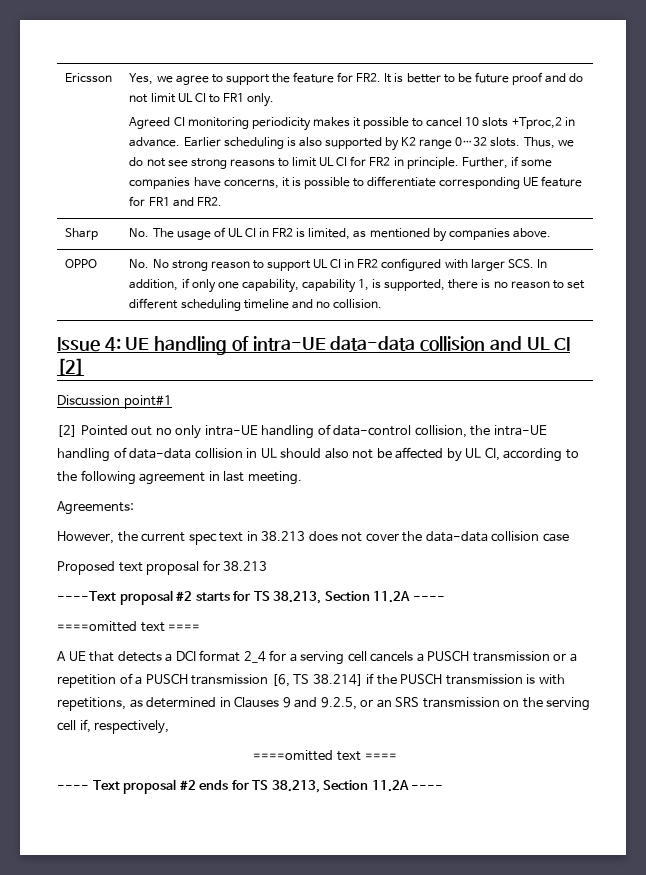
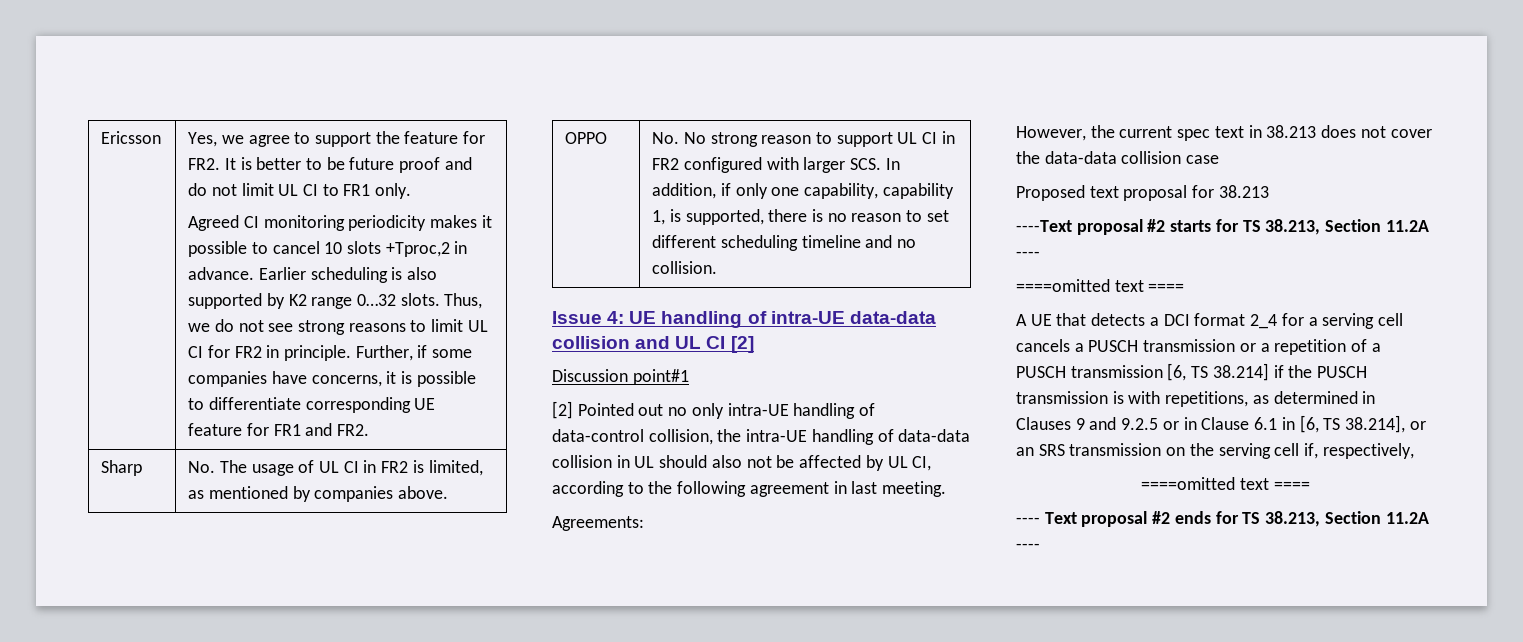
- A UE that detects a DCI format 2_4 for a serving cell cancels a PUSCH transmission or a repetition of a PUSCH transmission [6, TS 38.214] if the PUSCH transmission is with repetitions, as determined in Clauses 9 and 9.2.5, or an SRS transmission on the serving cell if, respectively,
+ A UE that detects a DCI format 2_4 for a serving cell cancels a PUSCH transmission or a repetition of a PUSCH transmission [6, TS 38.214] if the PUSCH transmission is with repetitions, as determined in Clauses 9 and 9.2.5 or in Clause 6.1 in [6, TS 38.214], or an SRS transmission on the serving cell if, respectively,

